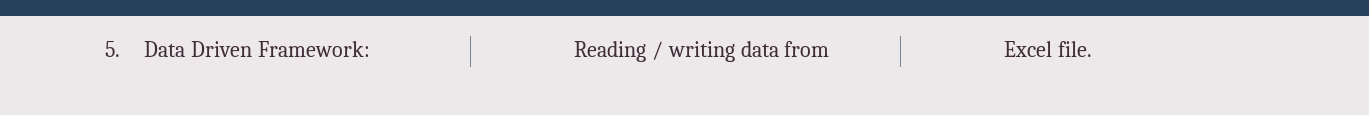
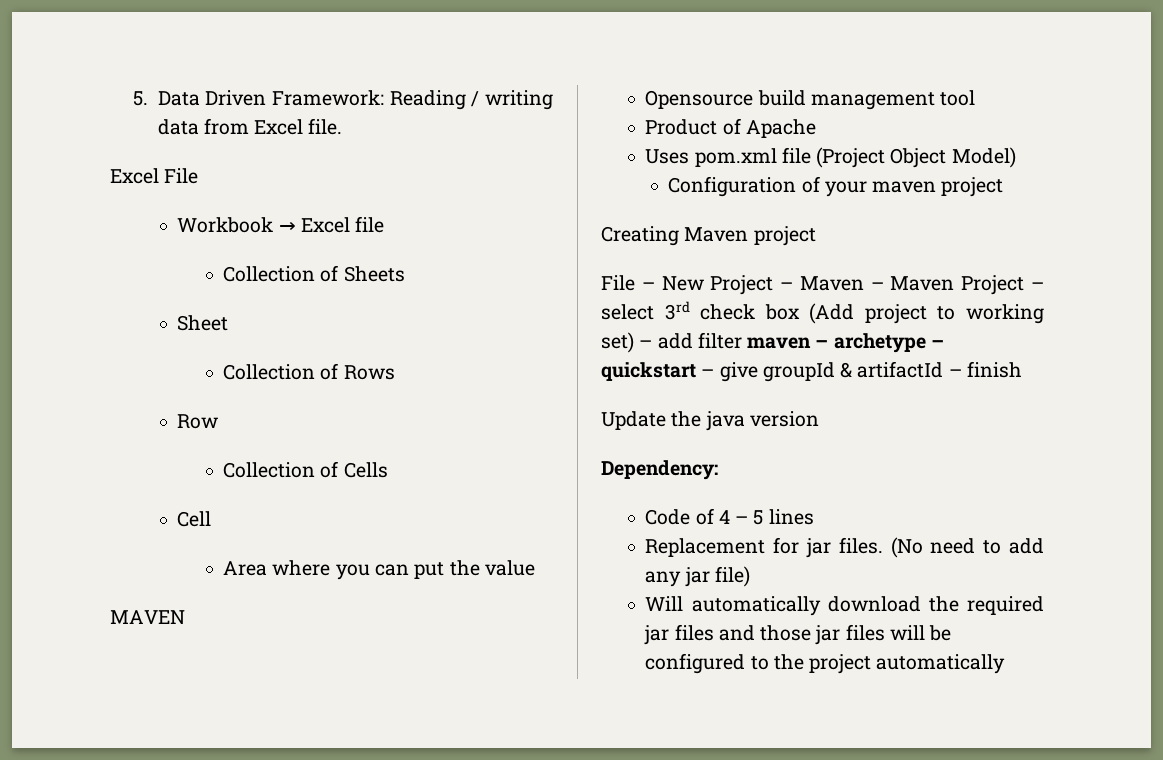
+ Excel File
+ Workbook → Excel file
+ Collection of Sheets
+ Sheet
+ Collection of Rows
+ Row
+ Collection of Cells
+ Cell
+ Area where you can put the value
+ MAVEN
+ Opensource build management tool
+ Product of Apache
+ Uses pom.xml file (Project Object Model)
+ Configuration of your maven project
+ Creating Maven project
+ File – New Project – Maven – Maven Project – select 3rd check box (Add project to working set) – add filter maven – archetype – quickstart – give groupId & artifactId – finish
+ Update the java version
+ Dependency:
+ Code of 4 – 5 lines
+ Replacement for jar files. (No need to add any jar file)
+ Will automatically download the required jar files and those jar files will be configured to the project automatically

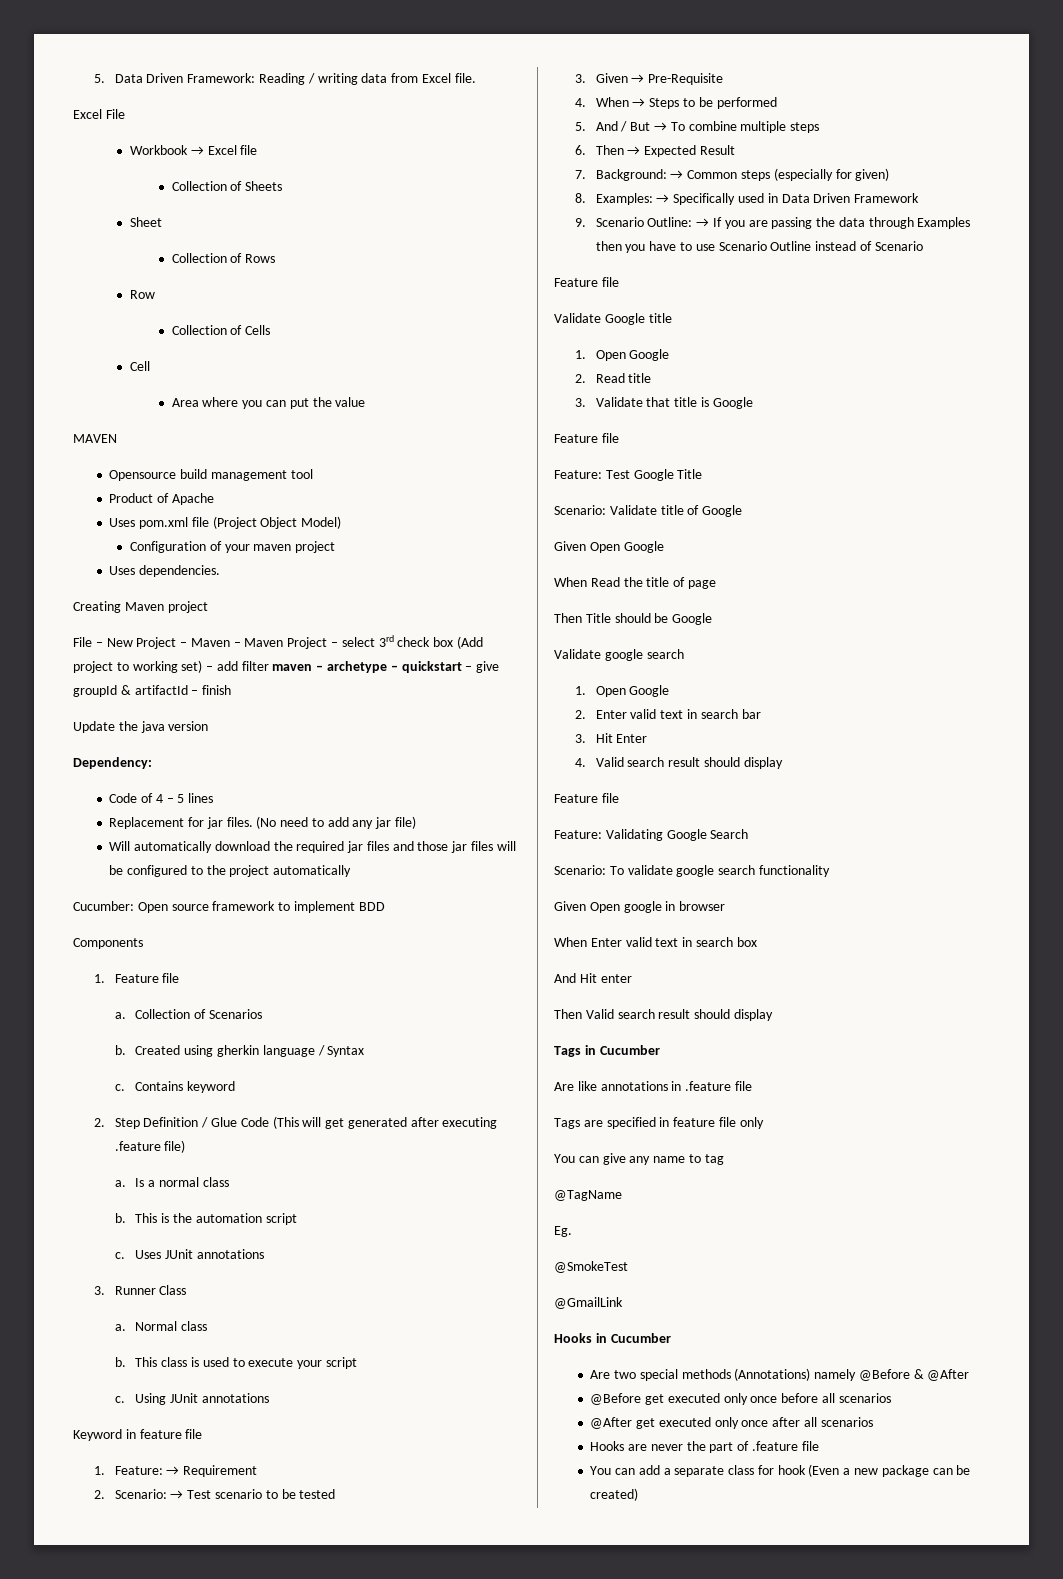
+ Uses dependencies.
+ Cucumber: Open source framework to implement BDD
+ Components
+ 1. Feature file
+ a. Collection of Scenarios
+ b. Created using gherkin language / Syntax
+ c. Contains keyword
+ 2. Step Definition / Glue Code (This will get generated after executing .feature file)
+ a. Is a normal class
+ b. This is the automation script
+ c. Uses JUnit annotations
+ 3. Runner Class
+ a. Normal class
+ b. This class is used to execute your script
+ c. Using JUnit annotations
+ Keyword in feature file
+ 1. Feature: → Requirement
+ 2. Scenario: → Test scenario to be tested
+ 3. Given → Pre-Requisite
+ 4. When → Steps to be performed
+ 5. And / But → To combine multiple steps
+ 6. Then → Expected Result
+ 7. Background: → Common steps (especially for given)
+ 8. Examples: → Specifically used in Data Driven Framework
+ 9. Scenario Outline: → If you are passing the data through Examples then you have to use Scenario Outline instead of Scenario
+ Feature file
+ Validate Google title
+ 1. Open Google
+ 2. Read title
+ 3. Validate that title is Google
+ Feature file
+ Feature: Test Google Title
+ Scenario: Validate title of Google
+ Given Open Google
+ When Read the title of page
+ Then Title should be Google
+ Validate google search
+ 1. Open Google
+ 2. Enter valid text in search bar
+ 3. Hit Enter
+ 4. Valid search result should display
+ Feature file
+ Feature: Validating Google Search
+ Scenario: To validate google search functionality
+ Given Open google in browser
+ When Enter valid text in search box
+ And Hit enter
+ Then Valid search result should display
+ Tags in Cucumber
+ Are like annotations in .feature file
+ Tags are specified in feature file only
+ You can give any name to tag
+ @TagName
+ Eg.
+ @SmokeTest
+ @GmailLink
+ Hooks in Cucumber
+ Are two special methods (Annotations) namely @Before & @After
+ @Before get executed only once before all scenarios
+ @After get executed only once after all scenarios
+ Hooks are never the part of .feature file
+ You can add a separate class for hook (Even a new package can be created)

